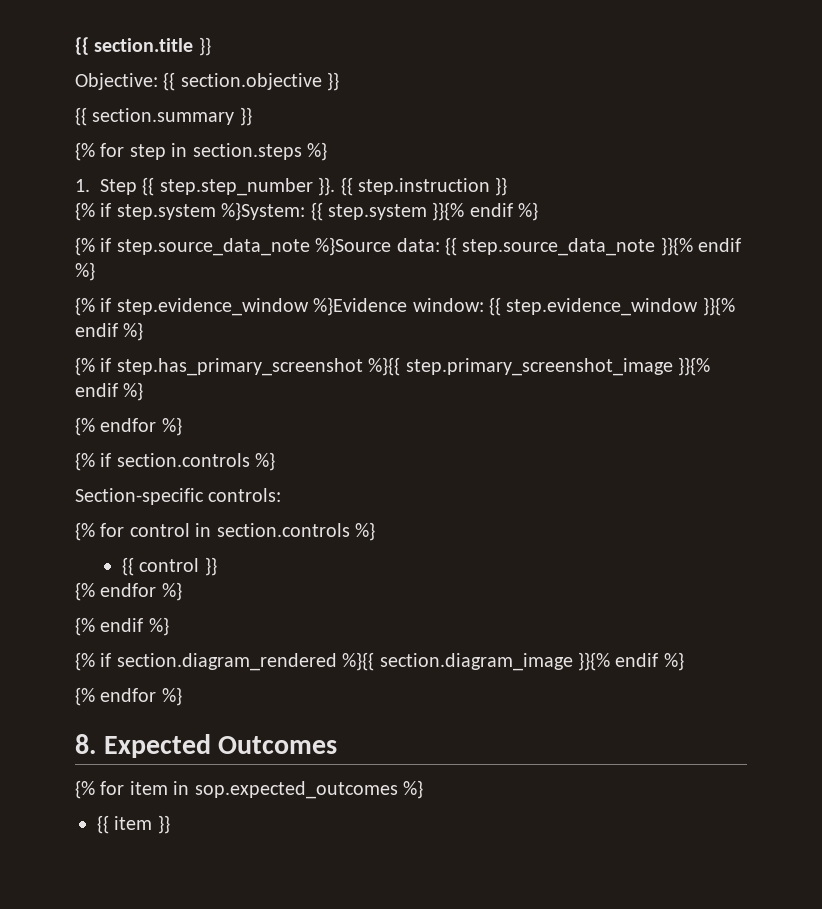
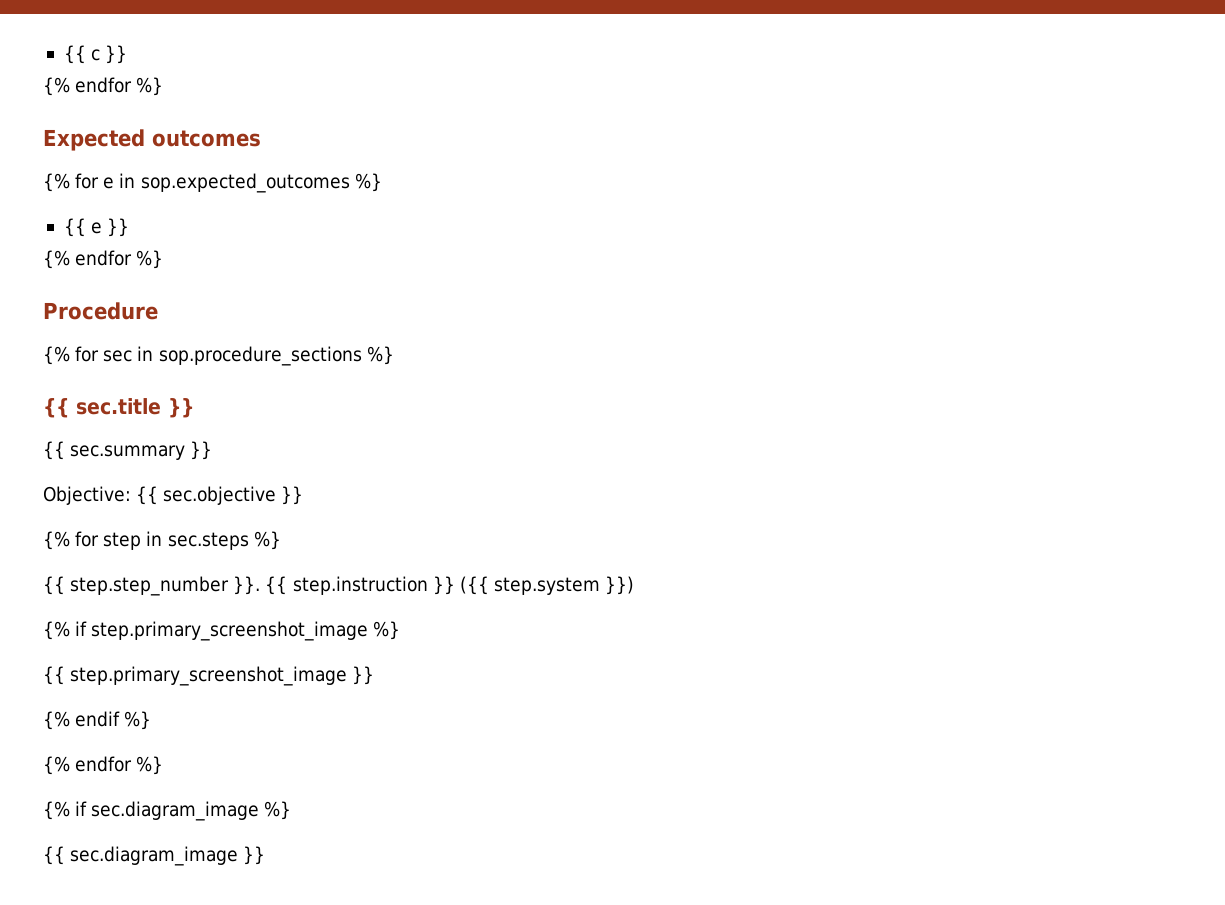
- {{ section.title }}
+ {{ c }}
+ {% endfor %}
+ Expected outcomes
+ {% for e in sop.expected_outcomes %}
+ {{ e }}
+ {% endfor %}
+ Procedure
+ {% for sec in sop.procedure_sections %}
+ {{ sec.title }}
+ {{ sec.summary }}
- Objective: {{ section.objective }}
- {{ section.summary }}
+ Objective: {{ sec.objective }}
- {% for step in section.steps %}
- 1. Step {{ step.step_number }}.
+ {% for step in sec.steps %}
+ {{ step.step_number }}.
- {{ step.instruction }}
- {% if step.system %}System: {{ step.system }}{% endif %}
- {% if step.source_data_note %}Source data: {{ step.source_data_note }}{% endif %}
- {% if step.evidence_window %}Evidence window: {{ step.evidence_window }}{% endif %}
- {% if step.has_primary_screenshot %}{{ step.primary_screenshot_image }}{% endif %}
+ {{ step.instruction }} ({{ step.system }})
+ {% if step.primary_screenshot_image %}
+ {{ step.primary_screenshot_image }}
+ {% endif %}
- {% if section.controls %}
- Section-specific controls:
- {% for control in section.controls %}
- {{ control }}
- {% endfor %}
- {% endif %}
- {% if section.diagram_rendered %}{{ section.diagram_image }}{% endif %}
- {% endfor %}
- 8. Expected Outcomes
- {% for item in sop.expected_outcomes %}
- {{ item }}
+ {% if sec.diagram_image %}
+ {{ sec.diagram_image }}

